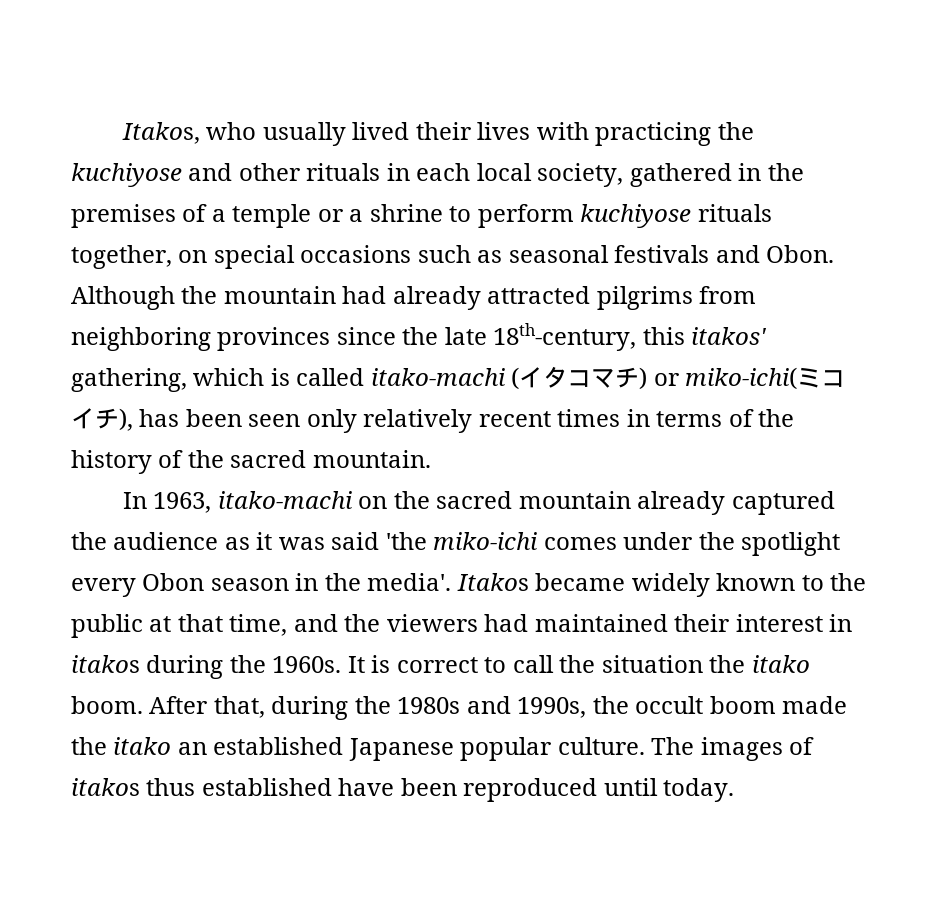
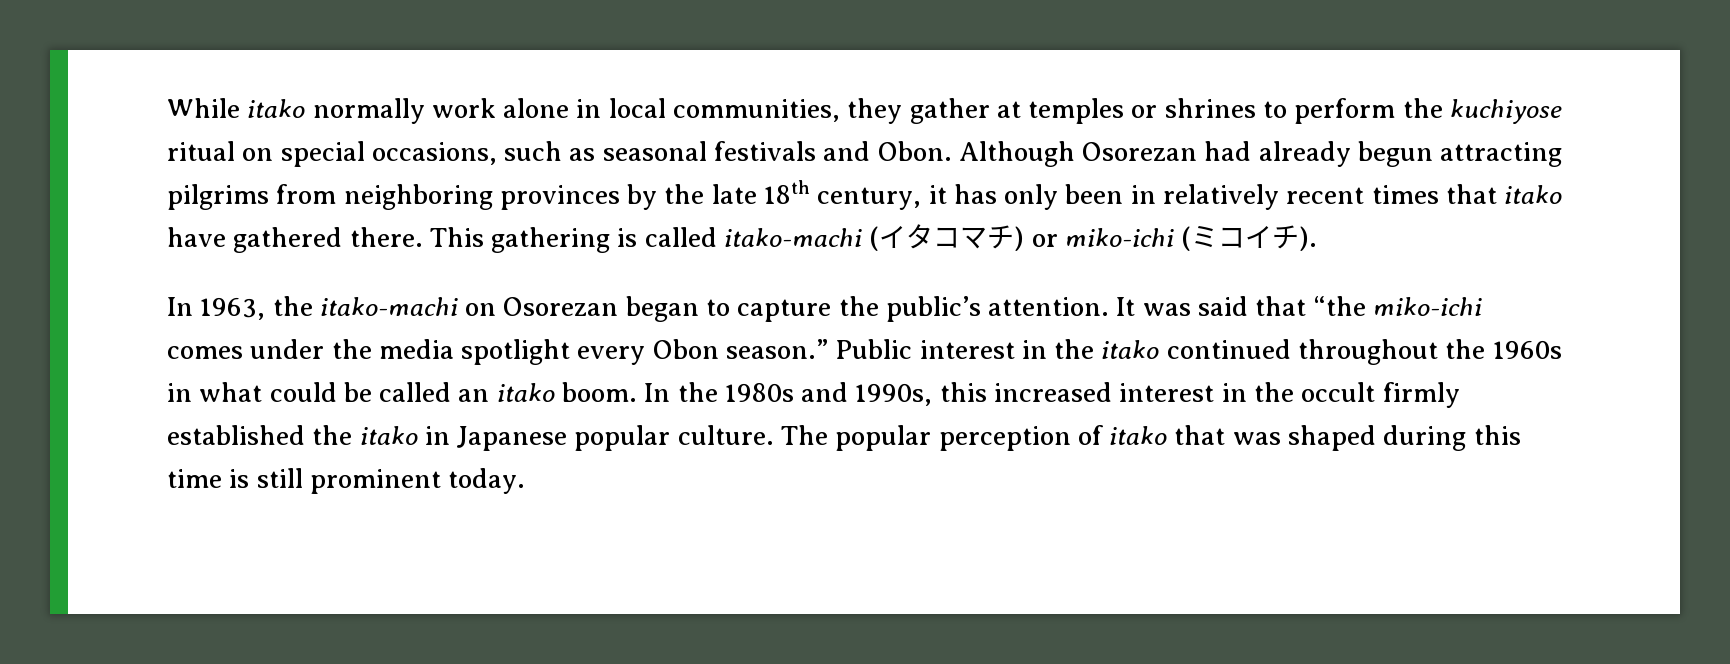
- Itakos, who usually lived their lives with practicing the kuchiyose and other rituals in each local society, gathered in the premises of a temple or a shrine to perform kuchiyose rituals together, on special occasions such as seasonal festivals and Obon.
+ While itako normally work alone in local communities, they gather at temples or shrines to perform the kuchiyose ritual on special occasions, such as seasonal festivals and Obon.
- Although the mountain had already attracted pilgrims from neighboring provinces since the late 18th-century, this itakos' gathering, which is called itako-machi (イタコマチ) or miko-ichi(ミコイチ), has been seen only relatively recent times in terms of the history of the sacred mountain.
+ Although Osorezan had already begun attracting pilgrims from neighboring provinces by the late 18th century, it has only been in relatively recent times that itako have gathered there. This gathering is called itako-machi (イタコマチ) or miko-ichi (ミコイチ).
- In 1963, itako-machi on the sacred mountain already captured the audience as it was said 'the miko-ichi comes under the spotlight every Obon season in the media'. Itakos became widely known to the public at that time, and the viewers had maintained their interest in itakos during the 1960s. It is correct to call the situation the itako boom. After that, during the 1980s and 1990s, the occult boom made the itako an established Japanese popular culture. The images of itakos thus established have been reproduced until today.
+ In 1963, the itako-machi on Osorezan began to capture the public’s attention. It was said that “the miko-ichi comes under the media spotlight every Obon season.” Public interest in the itako continued throughout the 1960s in what could be called an itako boom. In the 1980s and 1990s, this increased interest in the occult firmly established the itako in Japanese popular culture. The popular perception of itako that was shaped during this time is still prominent today.

